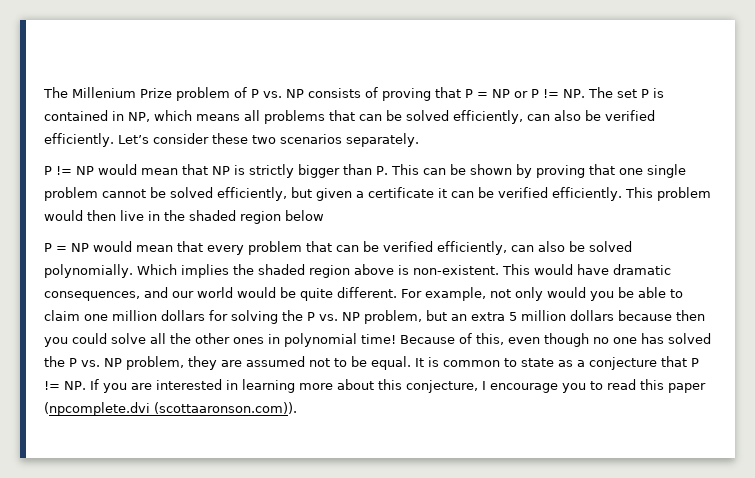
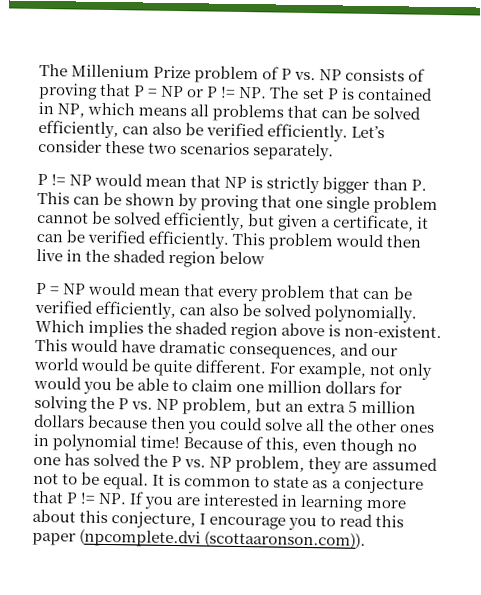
- P != NP would mean that NP is strictly bigger than P. This can be shown by proving that one single problem cannot be solved efficiently, but given a certificate it can be verified efficiently.
+ P != NP would mean that NP is strictly bigger than P. This can be shown by proving that one single problem cannot be solved efficiently, but given a certificate, it can be verified efficiently.

